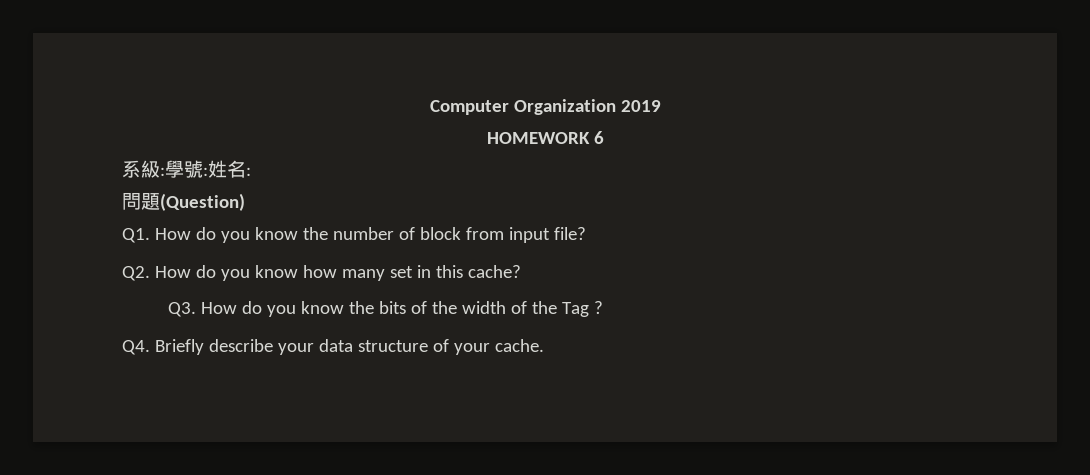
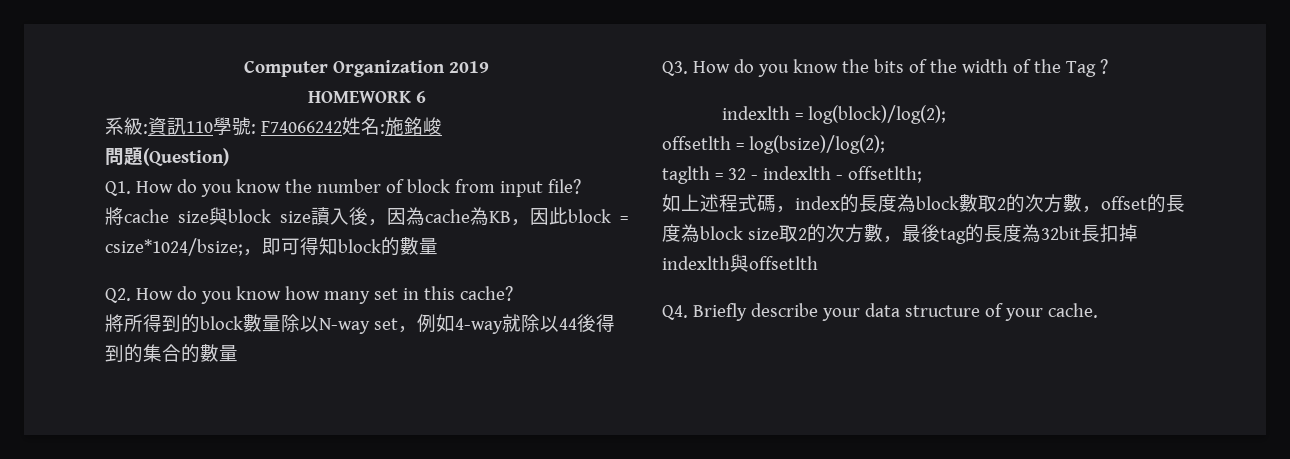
- 系級:學號:姓名:
+ 系級:資訊110學號: F74066242姓名:施銘峻
+ 將cache size與block size讀入後，因為cache為KB，因此block = csize*1024/bsize;，即可得知block的數量
+ 將所得到的block數量除以N-way set，例如4-way就除以44後得到的集合的數量
+ indexlth = log(block)/log(2);
+ offsetlth = log(bsize)/log(2);
+ taglth = 32 - indexlth - offsetlth;
+ 如上述程式碼，index的長度為block數取2的次方數，offset的長度為block size取2的次方數，最後tag的長度為32bit長扣掉indexlth與offsetlth

